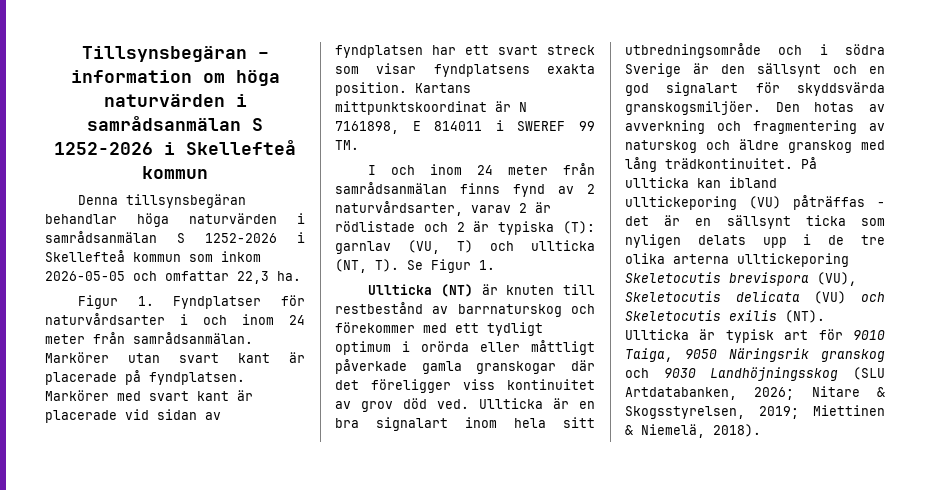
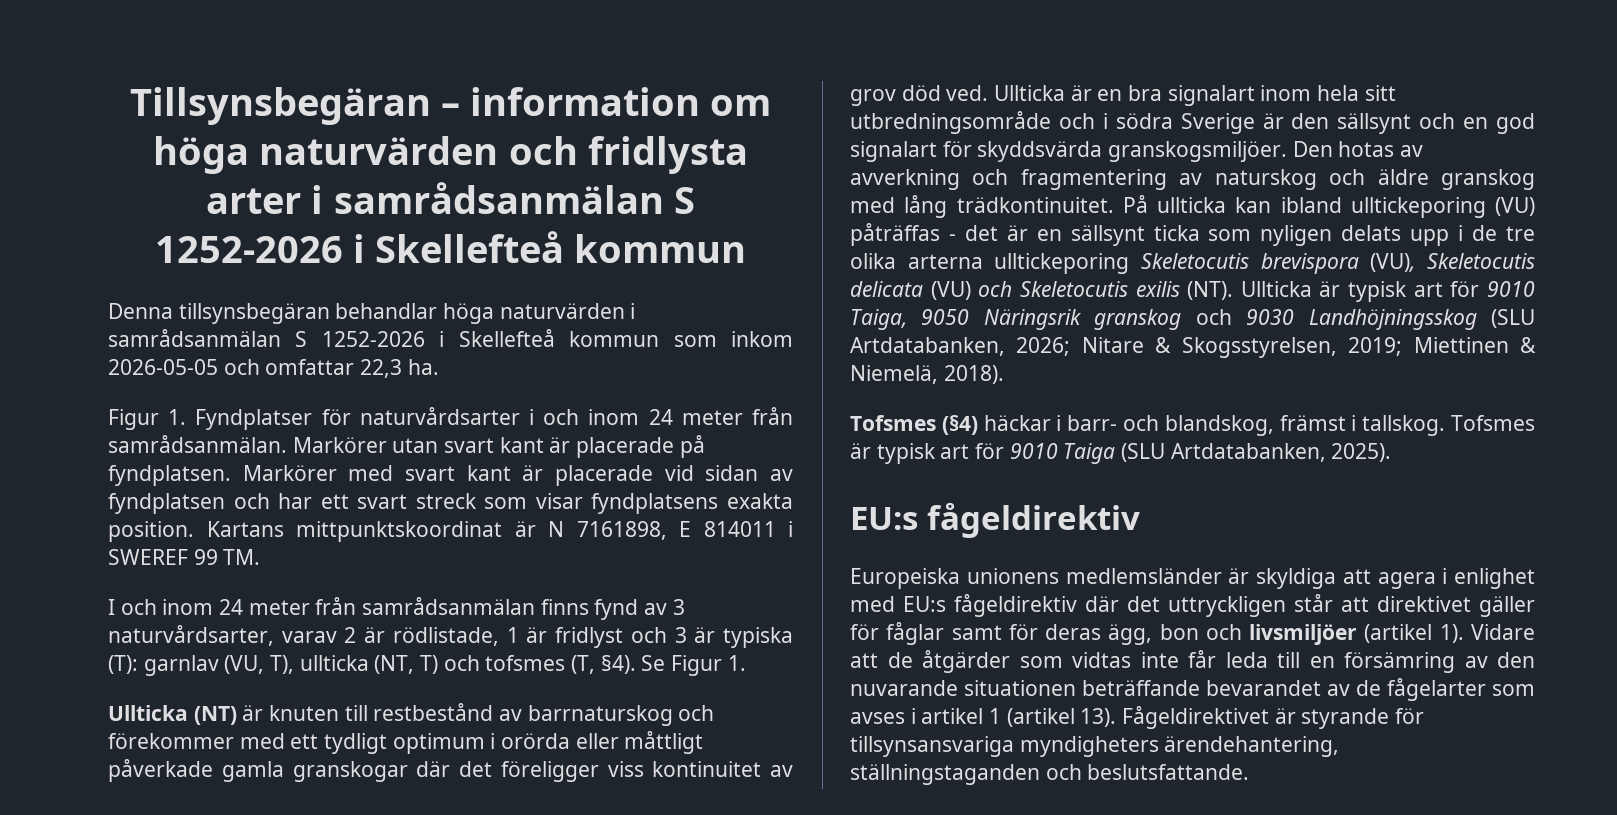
- Tillsynsbegäran – information om höga naturvärden i samrådsanmälan S 1252-2026 i Skellefteå kommun
+ Tillsynsbegäran – information om höga naturvärden och fridlysta arter i samrådsanmälan S 1252-2026 i Skellefteå kommun
- Markörer med svart kant är placerade vid sidan av fyndplatsen har ett svart streck som visar fyndplatsens exakta position.
+ Markörer med svart kant är placerade vid sidan av fyndplatsen och har ett svart streck som visar fyndplatsens exakta position.
- I och inom 24 meter från samrådsanmälan finns fynd av 2 naturvårdsarter, varav 2 är rödlistade och 2 är typiska (T): garnlav (VU, T) och ullticka (NT, T). Se Figur 1.
+ I och inom 24 meter från samrådsanmälan finns fynd av 3 naturvårdsarter, varav 2 är rödlistade, 1 är fridlyst och 3 är typiska (T): garnlav (VU, T), ullticka (NT, T) och tofsmes (T, §4). Se Figur 1.
+ Tofsmes (§4) häckar i barr- och blandskog, främst i tallskog. Tofsmes är typisk art för 9010 Taiga (SLU Artdatabanken, 2025).
+ EU:s fågeldirektiv
+ Europeiska unionens medlemsländer är skyldiga att agera i enlighet med EU:s fågeldirektiv där det uttryckligen står att direktivet gäller för fåglar samt för deras ägg, bon och livsmiljöer (artikel 1). Vidare att de åtgärder som vidtas inte får leda till en försämring av den nuvarande situationen beträffande bevarandet av de fågelarter som avses i artikel 1 (artikel 13). Fågeldirektivet är styrande för tillsynsansvariga myndigheters ärendehantering, ställningstaganden och beslutsfattande.

